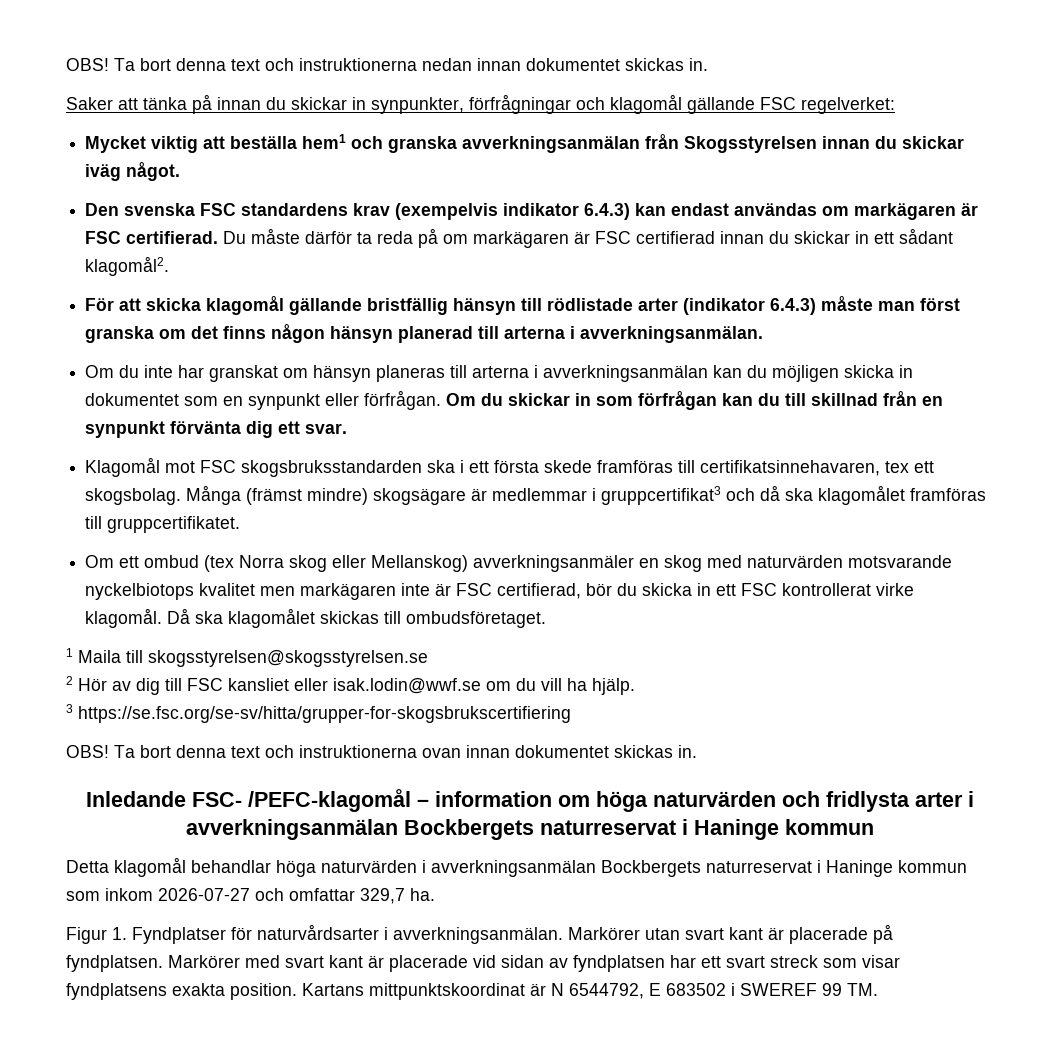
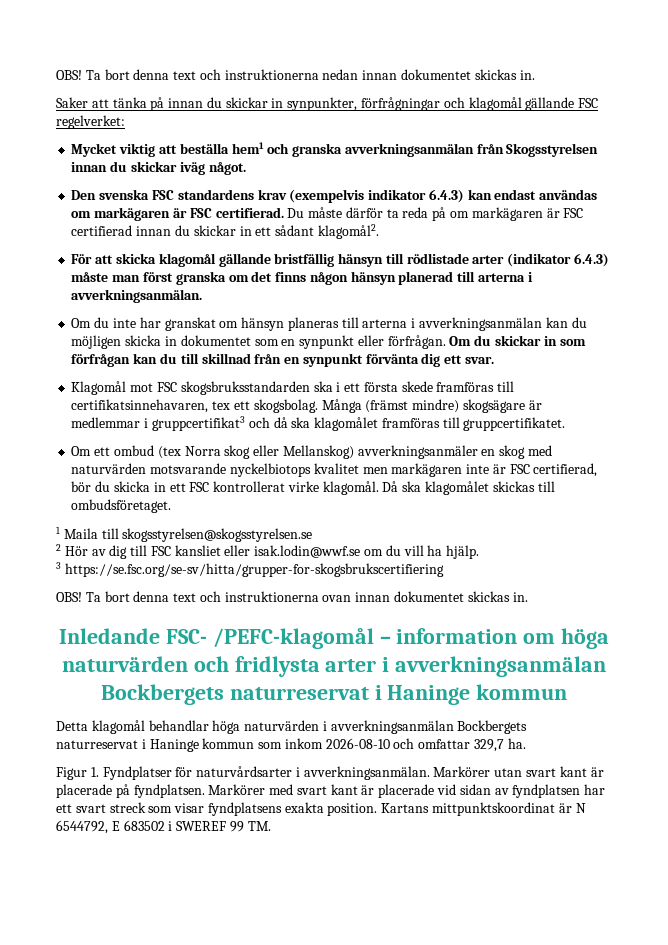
- Detta klagomål behandlar höga naturvärden i avverkningsanmälan Bockbergets naturreservat i Haninge kommun som inkom 2026-07-27 och omfattar 329,7 ha.
+ Detta klagomål behandlar höga naturvärden i avverkningsanmälan Bockbergets naturreservat i Haninge kommun som inkom 2026-08-10 och omfattar 329,7 ha.

